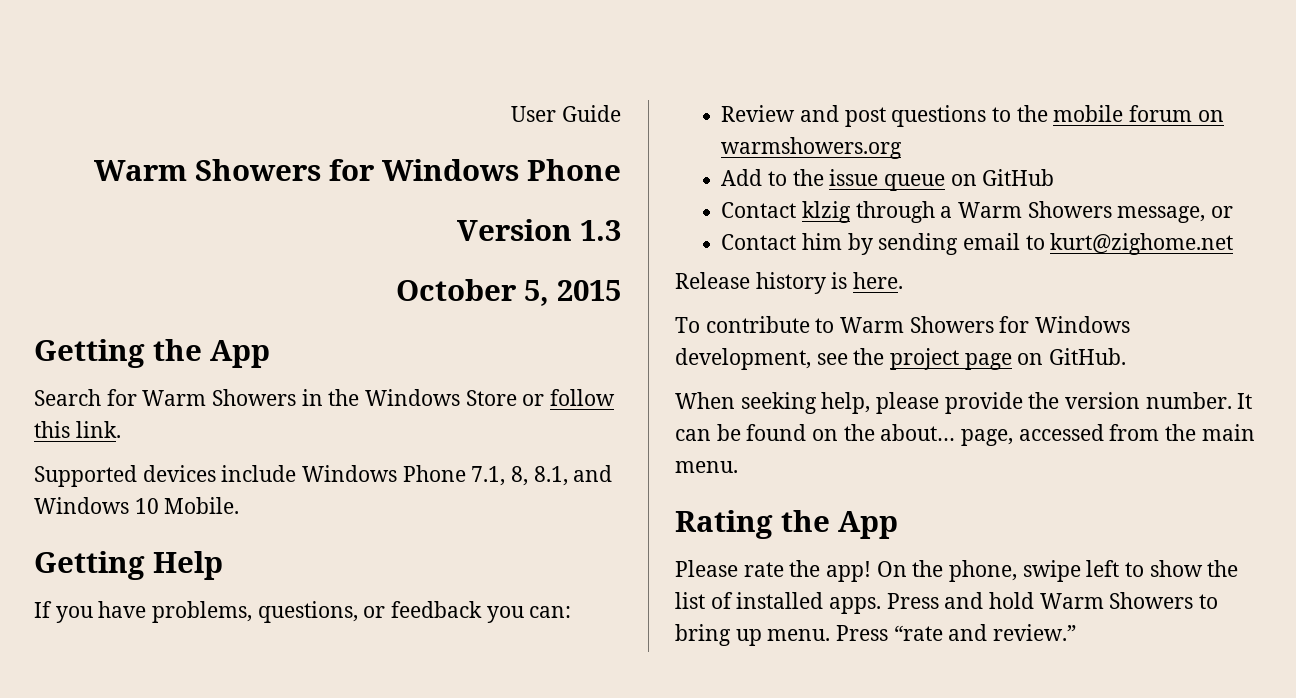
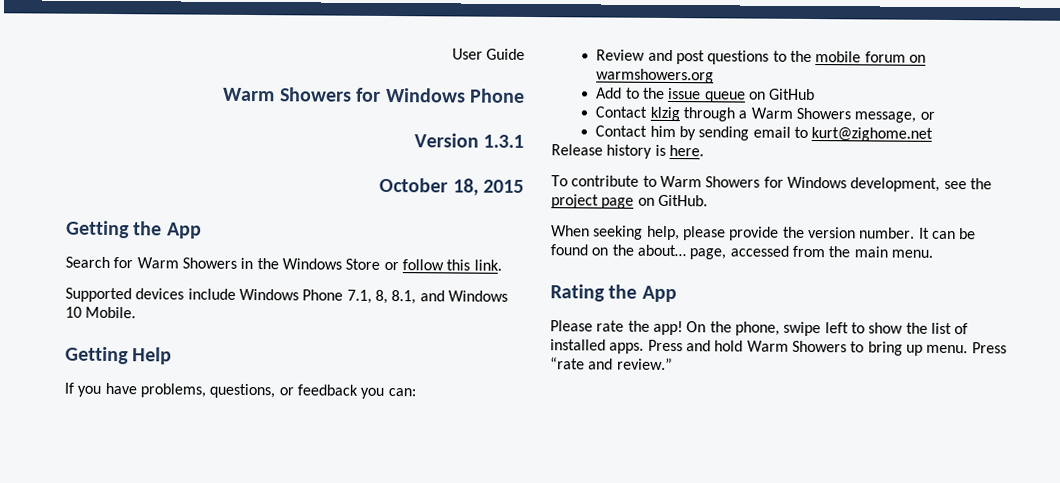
- Version 1.3
+ Version 1.3.1
- October 5, 2015
+ October 18, 2015

